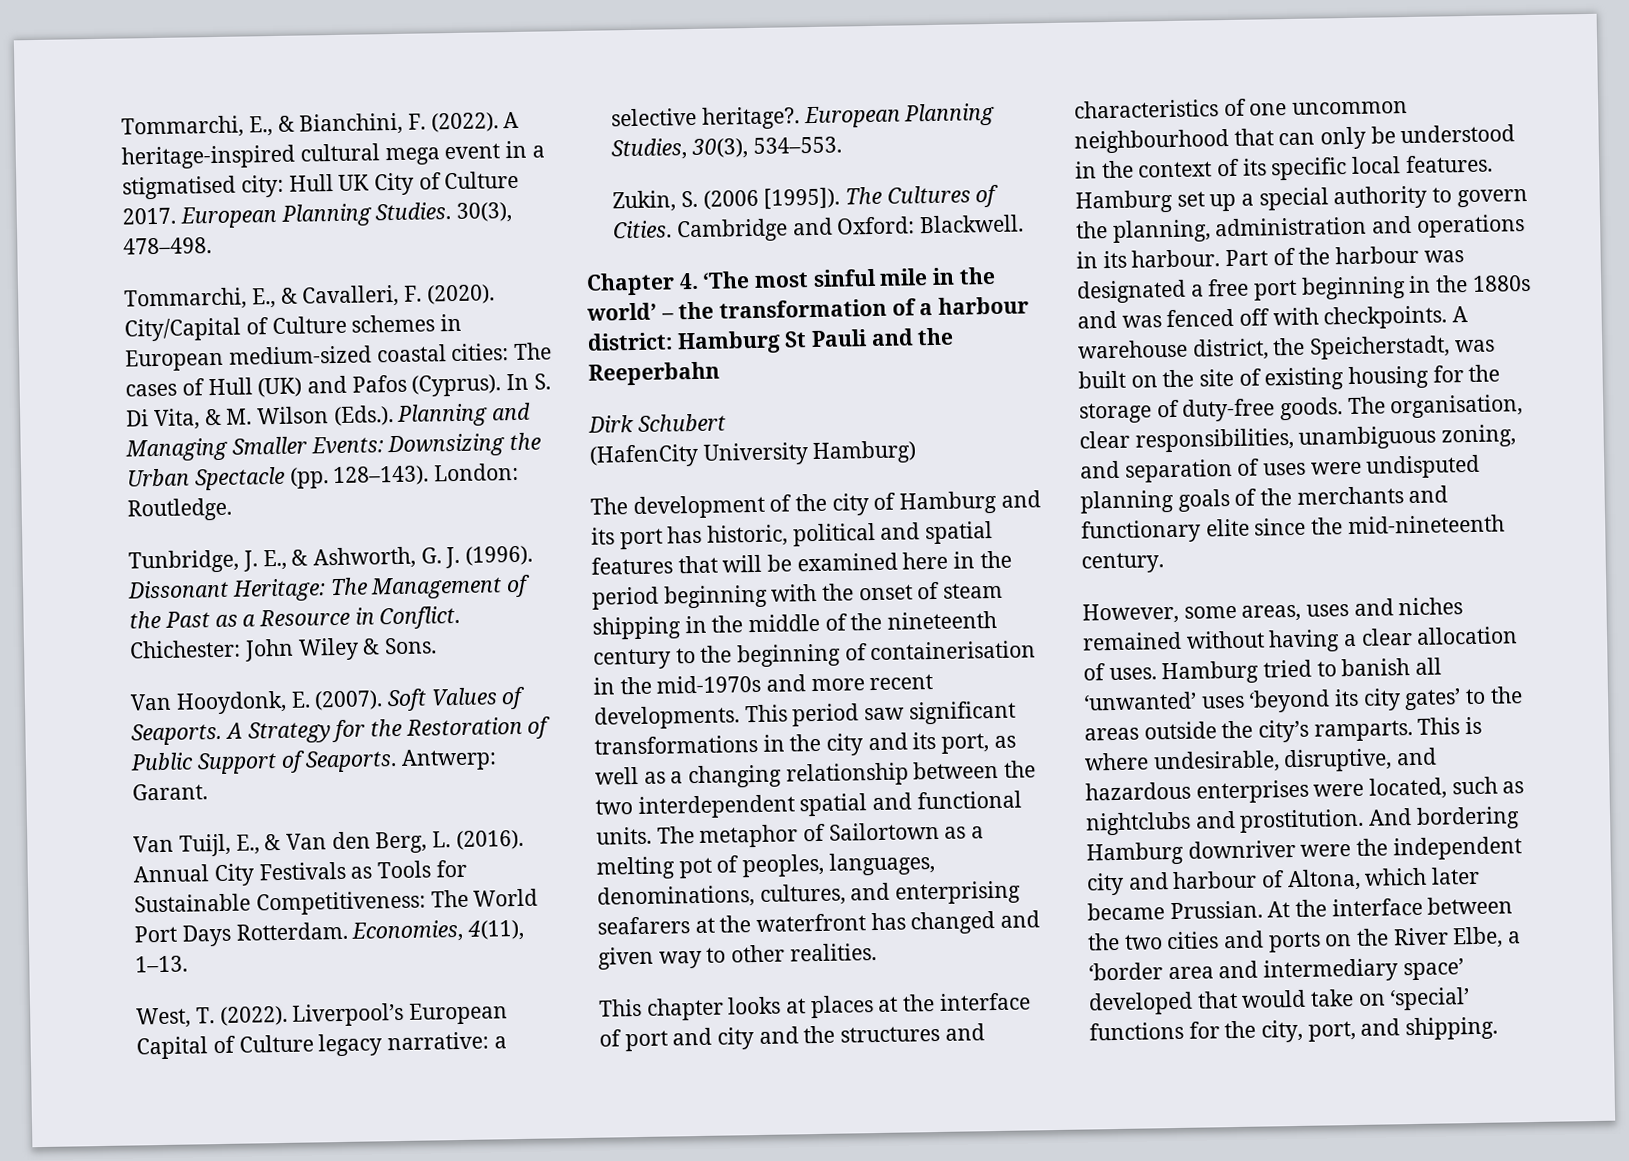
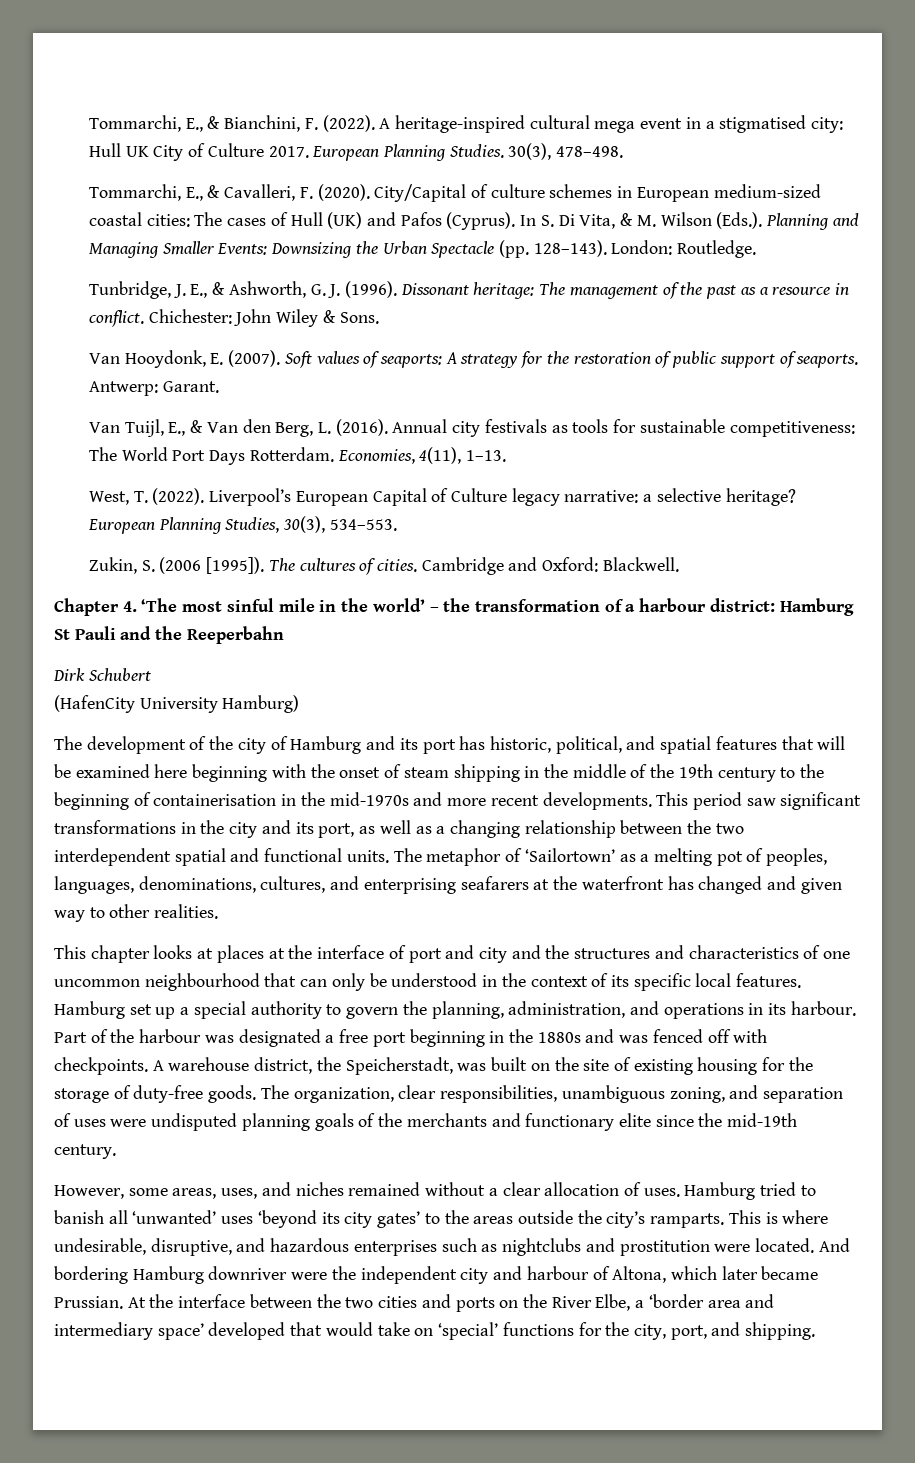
- City/Capital of Culture schemes in European medium-sized coastal cities: The cases of Hull (UK) and Pafos (Cyprus).
+ City/Capital of culture schemes in European medium-sized coastal cities: The cases of Hull (UK) and Pafos (Cyprus).
- Dissonant Heritage: The Management of the Past as a Resource in Conflict.
+ Dissonant heritage: The management of the past as a resource in conflict.
- Soft Values of Seaports. A Strategy for the Restoration of Public Support of Seaports.
+ Soft values of seaports: A strategy for the restoration of public support of seaports.
- Annual City Festivals as Tools for Sustainable Competitiveness: The World Port Days Rotterdam.
+ Annual city festivals as tools for sustainable competitiveness: The World Port Days Rotterdam.
- Liverpool’s European Capital of Culture legacy narrative: a selective heritage?.
+ Liverpool’s European Capital of Culture legacy narrative: a selective heritage?
- The Cultures of Cities.
+ The cultures of cities.
- The development of the city of Hamburg and its port has historic, political and spatial features that will be examined here in the period beginning with the onset of steam shipping in the middle of the nineteenth century to the beginning of containerisation in the mid-1970s and more recent developments.
+ The development of the city of Hamburg and its port has historic, political, and spatial features that will be examined here beginning with the onset of steam shipping in the middle of the 19th century to the beginning of containerisation in the mid-1970s and more recent developments.
- The metaphor of Sailortown as a melting pot of peoples, languages, denominations, cultures, and enterprising seafarers at the waterfront has changed and given way to other realities.
+ The metaphor of ‘Sailortown’ as a melting pot of peoples, languages, denominations, cultures, and enterprising seafarers at the waterfront has changed and given way to other realities.
- Hamburg set up a special authority to govern the planning, administration and operations in its harbour.
+ Hamburg set up a special authority to govern the planning, administration, and operations in its harbour.
- The organisation, clear responsibilities, unambiguous zoning, and separation of uses were undisputed planning goals of the merchants and functionary elite since the mid-nineteenth century.
+ The organization, clear responsibilities, unambiguous zoning, and separation of uses were undisputed planning goals of the merchants and functionary elite since the mid-19th century.
- However, some areas, uses and niches remained without having a clear allocation of uses.
+ However, some areas, uses, and niches remained without a clear allocation of uses.
- This is where undesirable, disruptive, and hazardous enterprises were located, such as nightclubs and prostitution.
+ This is where undesirable, disruptive, and hazardous enterprises such as nightclubs and prostitution were located.

